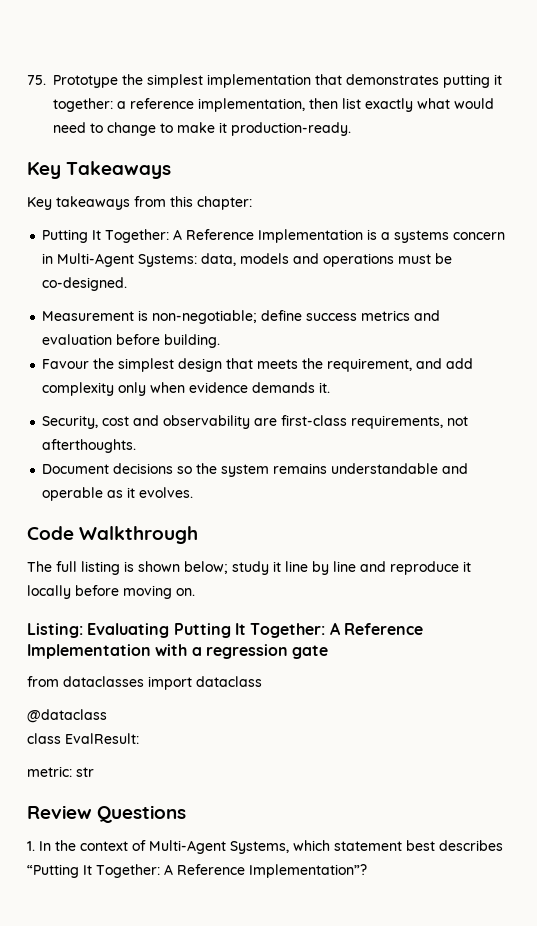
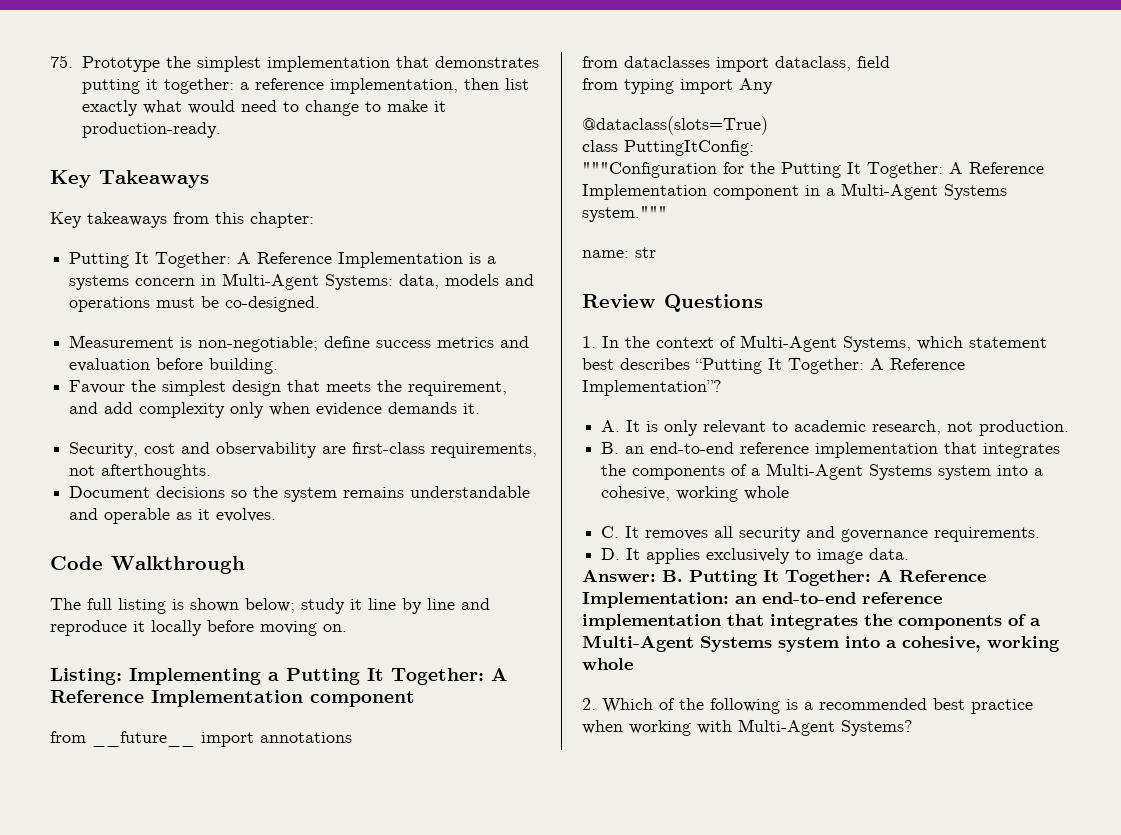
- Listing: Evaluating Putting It Together: A Reference Implementation with a regression gate
- from dataclasses import dataclass
- @dataclass
- class EvalResult:
- metric: str
+ Listing: Implementing a Putting It Together: A Reference Implementation component
+ from __future__ import annotations
+ from dataclasses import dataclass, field
+ from typing import Any
+ @dataclass(slots=True)
+ class PuttingItConfig:
+ """Configuration for the Putting It Together: A Reference Implementation component in a Multi-Agent Systems system."""
+ name: str
+ A. It is only relevant to academic research, not production.
+ B. an end-to-end reference implementation that integrates the components of a Multi-Agent Systems system into a cohesive, working whole
+ C. It removes all security and governance requirements.
+ D. It applies exclusively to image data.
+ Answer: B. Putting It Together: A Reference Implementation: an end-to-end reference implementation that integrates the components of a Multi-Agent Systems system into a cohesive, working whole
+ 2. Which of the following is a recommended best practice when working with Multi-Agent Systems?

